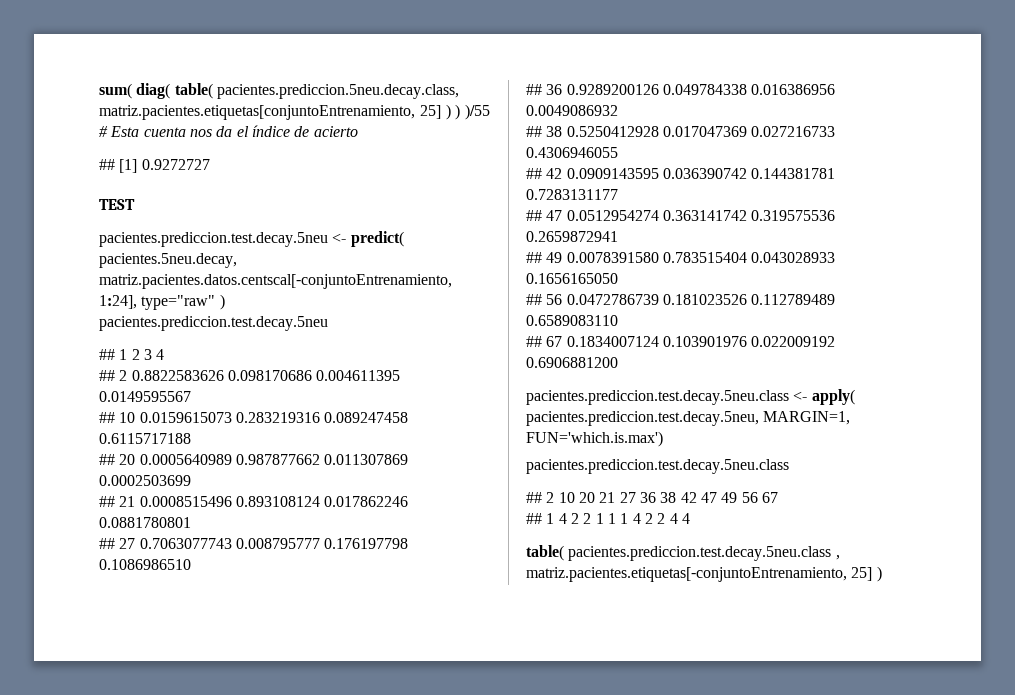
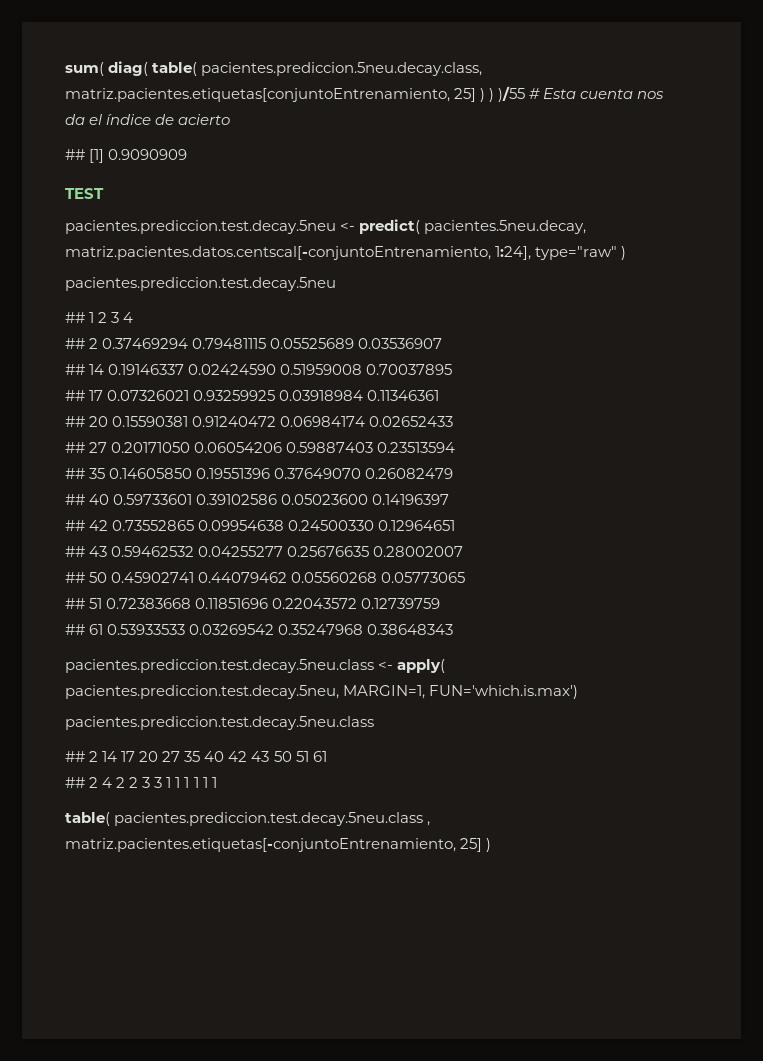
- ## [1] 0.9272727
+ ## [1] 0.9090909
- ## 2 0.8822583626 0.098170686 0.004611395 0.0149595567
- ## 10 0.0159615073 0.283219316 0.089247458 0.6115717188
- ## 20 0.0005640989 0.987877662 0.011307869 0.0002503699
- ## 21 0.0008515496 0.893108124 0.017862246 0.0881780801
- ## 27 0.7063077743 0.008795777 0.176197798 0.1086986510
- ## 36 0.9289200126 0.049784338 0.016386956 0.0049086932
- ## 38 0.5250412928 0.017047369 0.027216733 0.4306946055
- ## 42 0.0909143595 0.036390742 0.144381781 0.7283131177
- ## 47 0.0512954274 0.363141742 0.319575536 0.2659872941
- ## 49 0.0078391580 0.783515404 0.043028933 0.1656165050
- ## 56 0.0472786739 0.181023526 0.112789489 0.6589083110
- ## 67 0.1834007124 0.103901976 0.022009192 0.6906881200
+ ## 2 0.37469294 0.79481115 0.05525689 0.03536907
+ ## 14 0.19146337 0.02424590 0.51959008 0.70037895
+ ## 17 0.07326021 0.93259925 0.03918984 0.11346361
+ ## 20 0.15590381 0.91240472 0.06984174 0.02652433
+ ## 27 0.20171050 0.06054206 0.59887403 0.23513594
+ ## 35 0.14605850 0.19551396 0.37649070 0.26082479
+ ## 40 0.59733601 0.39102586 0.05023600 0.14196397
+ ## 42 0.73552865 0.09954638 0.24500330 0.12964651
+ ## 43 0.59462532 0.04255277 0.25676635 0.28002007
+ ## 50 0.45902741 0.44079462 0.05560268 0.05773065
+ ## 51 0.72383668 0.11851696 0.22043572 0.12739759
+ ## 61 0.53933533 0.03269542 0.35247968 0.38648343
- ## 2 10 20 21 27 36 38 42 47 49 56 67
- ## 1 4 2 2 1 1 1 4 2 2 4 4
+ ## 2 14 17 20 27 35 40 42 43 50 51 61
+ ## 2 4 2 2 3 3 1 1 1 1 1 1

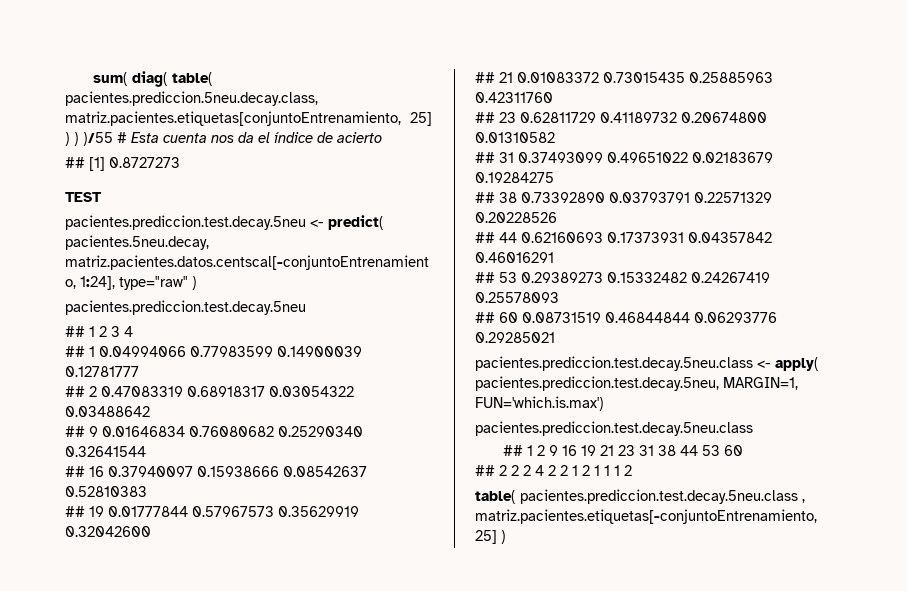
- ## [1] 0.9090909
+ ## [1] 0.8727273
- ## 2 0.37469294 0.79481115 0.05525689 0.03536907
- ## 14 0.19146337 0.02424590 0.51959008 0.70037895
- ## 17 0.07326021 0.93259925 0.03918984 0.11346361
- ## 20 0.15590381 0.91240472 0.06984174 0.02652433
- ## 27 0.20171050 0.06054206 0.59887403 0.23513594
- ## 35 0.14605850 0.19551396 0.37649070 0.26082479
- ## 40 0.59733601 0.39102586 0.05023600 0.14196397
- ## 42 0.73552865 0.09954638 0.24500330 0.12964651
- ## 43 0.59462532 0.04255277 0.25676635 0.28002007
- ## 50 0.45902741 0.44079462 0.05560268 0.05773065
- ## 51 0.72383668 0.11851696 0.22043572 0.12739759
- ## 61 0.53933533 0.03269542 0.35247968 0.38648343
+ ## 1 0.04994066 0.77983599 0.14900039 0.12781777
+ ## 2 0.47083319 0.68918317 0.03054322 0.03488642
+ ## 9 0.01646834 0.76080682 0.25290340 0.32641544
+ ## 16 0.37940097 0.15938666 0.08542637 0.52810383
+ ## 19 0.01777844 0.57967573 0.35629919 0.32042600
+ ## 21 0.01083372 0.73015435 0.25885963 0.42311760
+ ## 23 0.62811729 0.41189732 0.20674800 0.01310582
+ ## 31 0.37493099 0.49651022 0.02183679 0.19284275
+ ## 38 0.73392890 0.03793791 0.22571329 0.20228526
+ ## 44 0.62160693 0.17373931 0.04357842 0.46016291
+ ## 53 0.29389273 0.15332482 0.24267419 0.25578093
+ ## 60 0.08731519 0.46844844 0.06293776 0.29285021
- ## 2 14 17 20 27 35 40 42 43 50 51 61
- ## 2 4 2 2 3 3 1 1 1 1 1 1
+ ## 1 2 9 16 19 21 23 31 38 44 53 60
+ ## 2 2 2 4 2 2 1 2 1 1 1 2

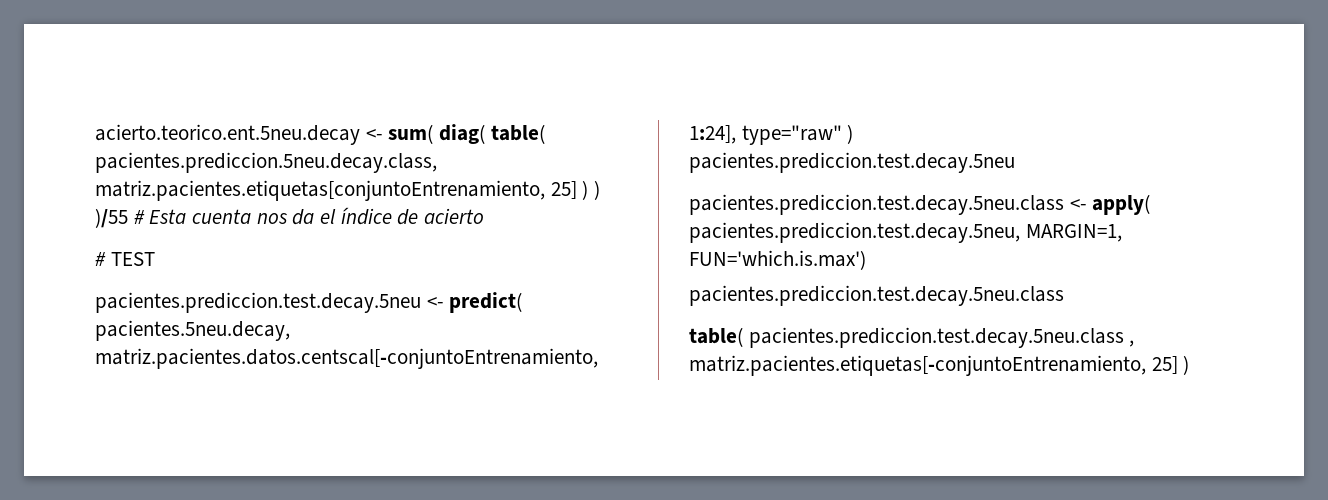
- sum( diag( table( pacientes.prediccion.5neu.decay.class, matriz.pacientes.etiquetas[conjuntoEntrenamiento, 25] ) ) )/55 # Esta cuenta nos da el índice de acierto
+ acierto.teorico.ent.5neu.decay <- sum( diag( table( pacientes.prediccion.5neu.decay.class, matriz.pacientes.etiquetas[conjuntoEntrenamiento, 25] ) ) )/55 # Esta cuenta nos da el índice de acierto
- ## [1] 0.8727273
- TEST
+ # TEST
- ## 1 2 3 4
- ## 1 0.04994066 0.77983599 0.14900039 0.12781777
- ## 2 0.47083319 0.68918317 0.03054322 0.03488642
- ## 9 0.01646834 0.76080682 0.25290340 0.32641544
- ## 16 0.37940097 0.15938666 0.08542637 0.52810383
- ## 19 0.01777844 0.57967573 0.35629919 0.32042600
- ## 21 0.01083372 0.73015435 0.25885963 0.42311760
- ## 23 0.62811729 0.41189732 0.20674800 0.01310582
- ## 31 0.37493099 0.49651022 0.02183679 0.19284275
- ## 38 0.73392890 0.03793791 0.22571329 0.20228526
- ## 44 0.62160693 0.17373931 0.04357842 0.46016291
- ## 53 0.29389273 0.15332482 0.24267419 0.25578093
- ## 60 0.08731519 0.46844844 0.06293776 0.29285021
- ## 1 2 9 16 19 21 23 31 38 44 53 60
- ## 2 2 2 4 2 2 1 2 1 1 1 2

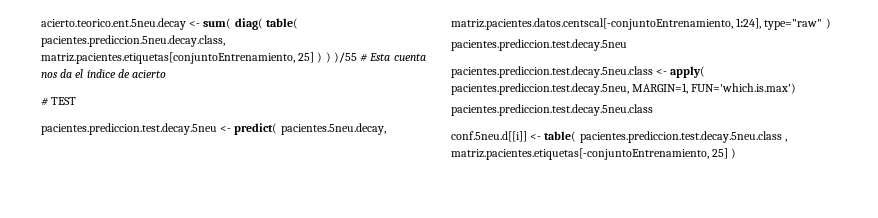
- table( pacientes.prediccion.test.decay.5neu.class , matriz.pacientes.etiquetas[-conjuntoEntrenamiento, 25] )
+ conf.5neu.d[[i]] <- table( pacientes.prediccion.test.decay.5neu.class , matriz.pacientes.etiquetas[-conjuntoEntrenamiento, 25] )

